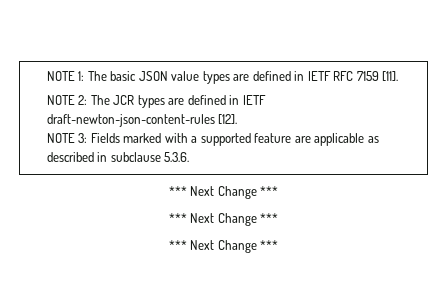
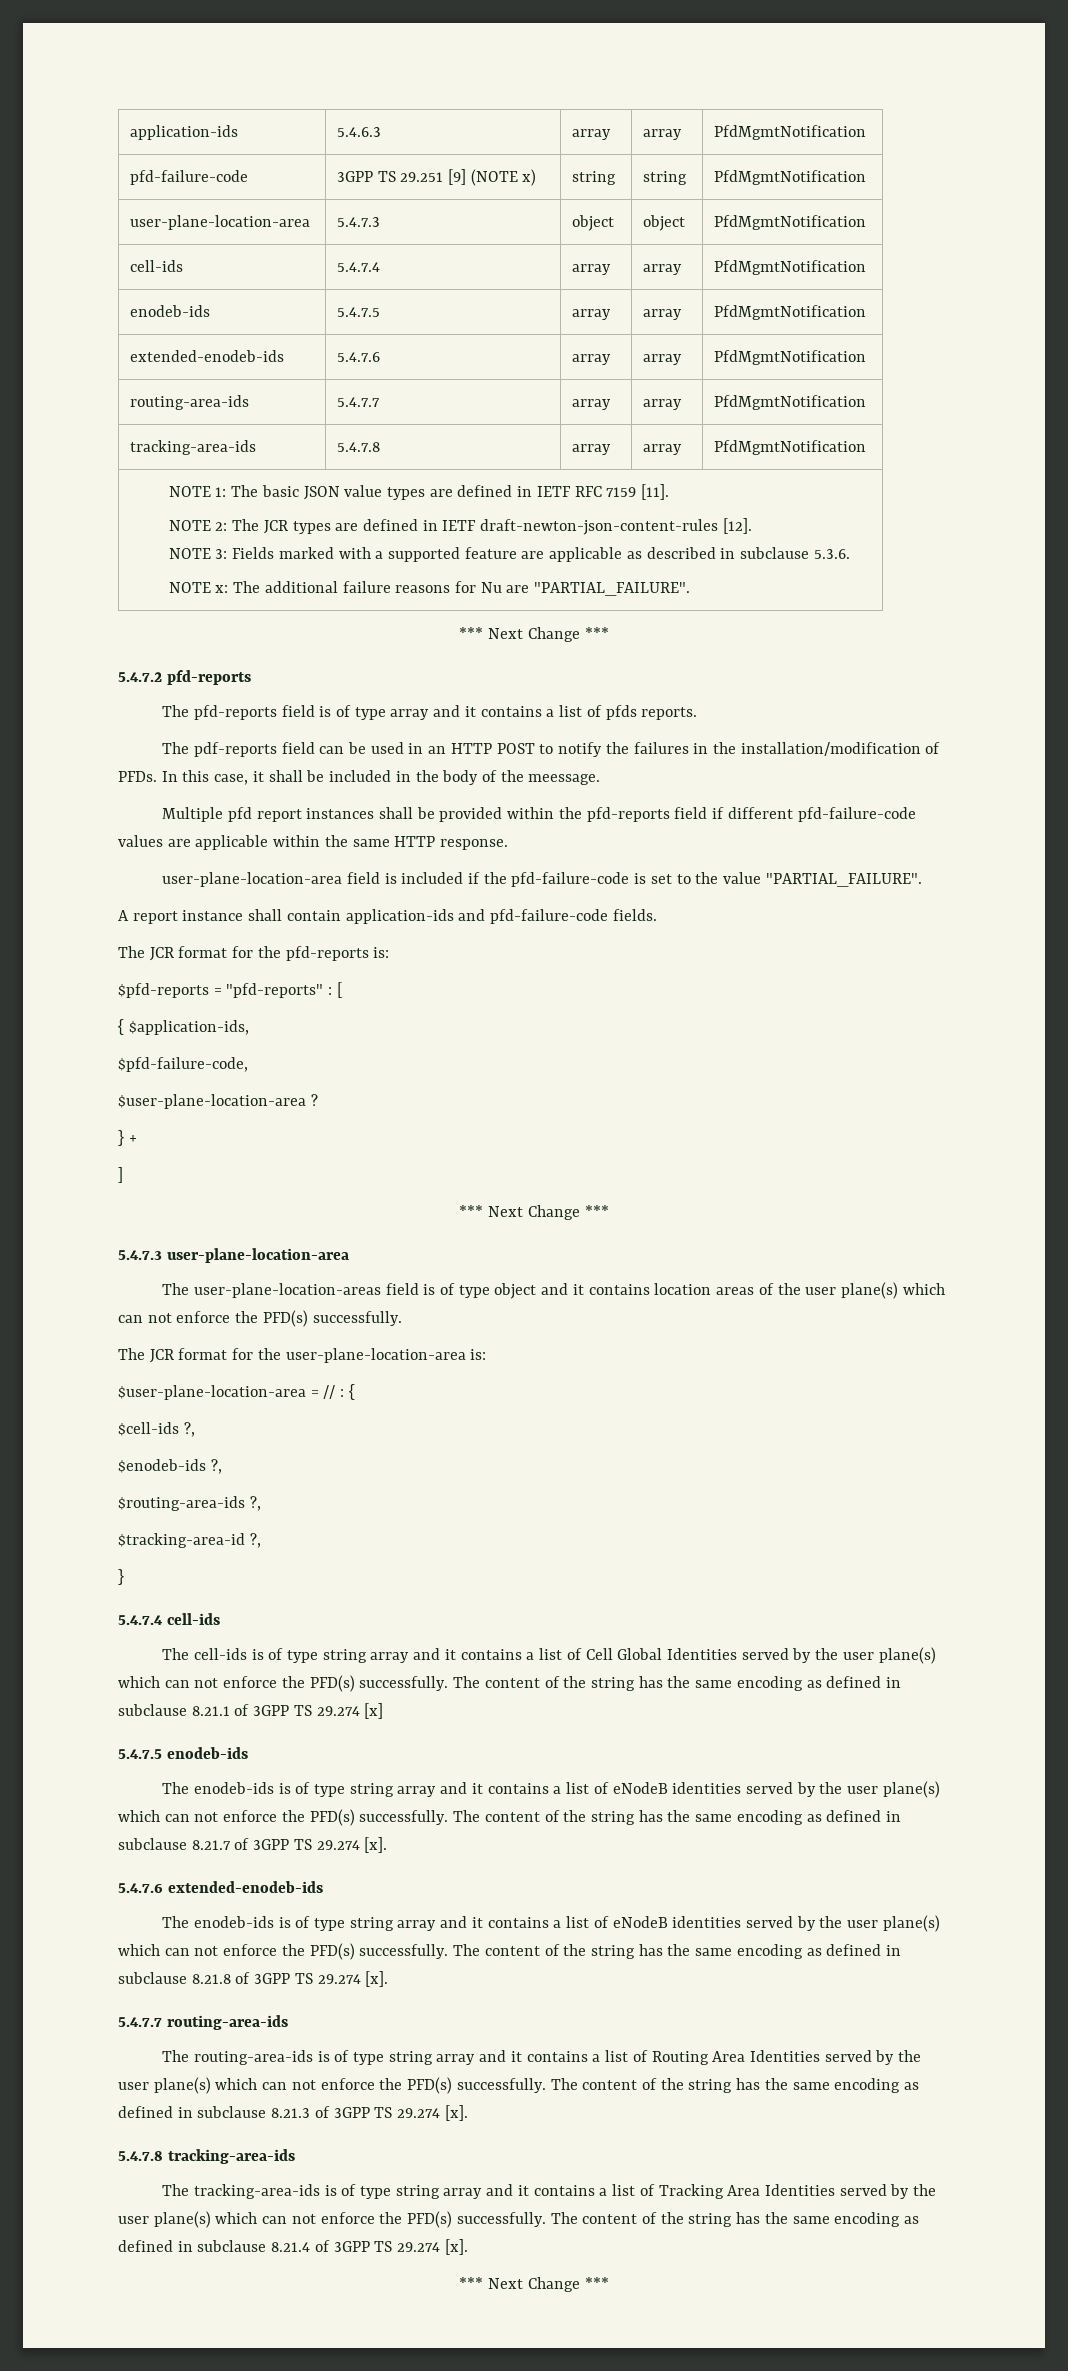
+ application-ids | 5.4.6.3 | array | array | PfdMgmtNotification
+ pfd-failure-code | 3GPP TS 29.251 [9] (NOTE x) | string | string | PfdMgmtNotification
+ user-plane-location-area | 5.4.7.3 | object | object | PfdMgmtNotification
+ cell-ids | 5.4.7.4 | array | array | PfdMgmtNotification
+ enodeb-ids | 5.4.7.5 | array | array | PfdMgmtNotification
+ extended-enodeb-ids | 5.4.7.6 | array | array | PfdMgmtNotification
+ routing-area-ids | 5.4.7.7 | array | array | PfdMgmtNotification
+ tracking-area-ids | 5.4.7.8 | array | array | PfdMgmtNotification
  NOTE 1: The basic JSON value types are defined in IETF RFC 7159 [11].
  NOTE 2: The JCR types are defined in IETF draft-newton-json-content-rules [12].
  NOTE 3: Fields marked with a supported feature are applicable as described in subclause 5.3.6.
+ NOTE x: The additional failure reasons for Nu are "PARTIAL_FAILURE".
  *** Next Change ***
+ 5.4.7.2 pfd-reports
+ The pfd-reports field is of type array and it contains a list of pfds reports.
+ The pdf-reports field can be used in an HTTP POST to notify the failures in the installation/modification of PFDs. In this case, it shall be included in the body of the meessage.
+ Multiple pfd report instances shall be provided within the pfd-reports field if different pfd-failure-code values are applicable within the same HTTP response.
+ user-plane-location-area field is included if the pfd-failure-code is set to the value "PARTIAL_FAILURE".
+ A report instance shall contain application-ids and pfd-failure-code fields.
+ The JCR format for the pfd-reports is:
+ $pfd-reports = "pfd-reports" : [
+ { $application-ids,
+ $pfd-failure-code,
+ $user-plane-location-area ?
+ } +
+ ]
  *** Next Change ***
+ 5.4.7.3 user-plane-location-area
+ The user-plane-location-areas field is of type object and it contains location areas of the user plane(s) which can not enforce the PFD(s) successfully.
+ The JCR format for the user-plane-location-area is:
+ $user-plane-location-area = // : {
+ $cell-ids ?,
+ $enodeb-ids ?,
+ $routing-area-ids ?,
+ $tracking-area-id ?,
+ }
+ 5.4.7.4 cell-ids
+ The cell-ids is of type string array and it contains a list of Cell Global Identities served by the user plane(s) which can not enforce the PFD(s) successfully. The content of the string has the same encoding as defined in subclause 8.21.1 of 3GPP TS 29.274 [x]
+ 5.4.7.5 enodeb-ids
+ The enodeb-ids is of type string array and it contains a list of eNodeB identities served by the user plane(s) which can not enforce the PFD(s) successfully. The content of the string has the same encoding as defined in subclause 8.21.7 of 3GPP TS 29.274 [x].
+ 5.4.7.6 extended-enodeb-ids
+ The enodeb-ids is of type string array and it contains a list of eNodeB identities served by the user plane(s) which can not enforce the PFD(s) successfully. The content of the string has the same encoding as defined in subclause 8.21.8 of 3GPP TS 29.274 [x].
+ 5.4.7.7 routing-area-ids
+ The routing-area-ids is of type string array and it contains a list of Routing Area Identities served by the user plane(s) which can not enforce the PFD(s) successfully. The content of the string has the same encoding as defined in subclause 8.21.3 of 3GPP TS 29.274 [x].
+ 5.4.7.8 tracking-area-ids
+ The tracking-area-ids is of type string array and it contains a list of Tracking Area Identities served by the user plane(s) which can not enforce the PFD(s) successfully. The content of the string has the same encoding as defined in subclause 8.21.4 of 3GPP TS 29.274 [x].

